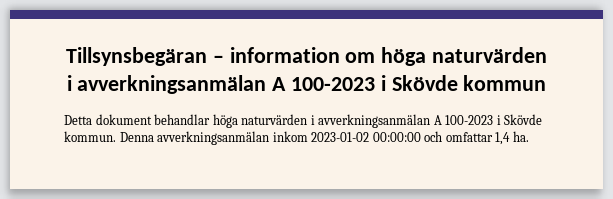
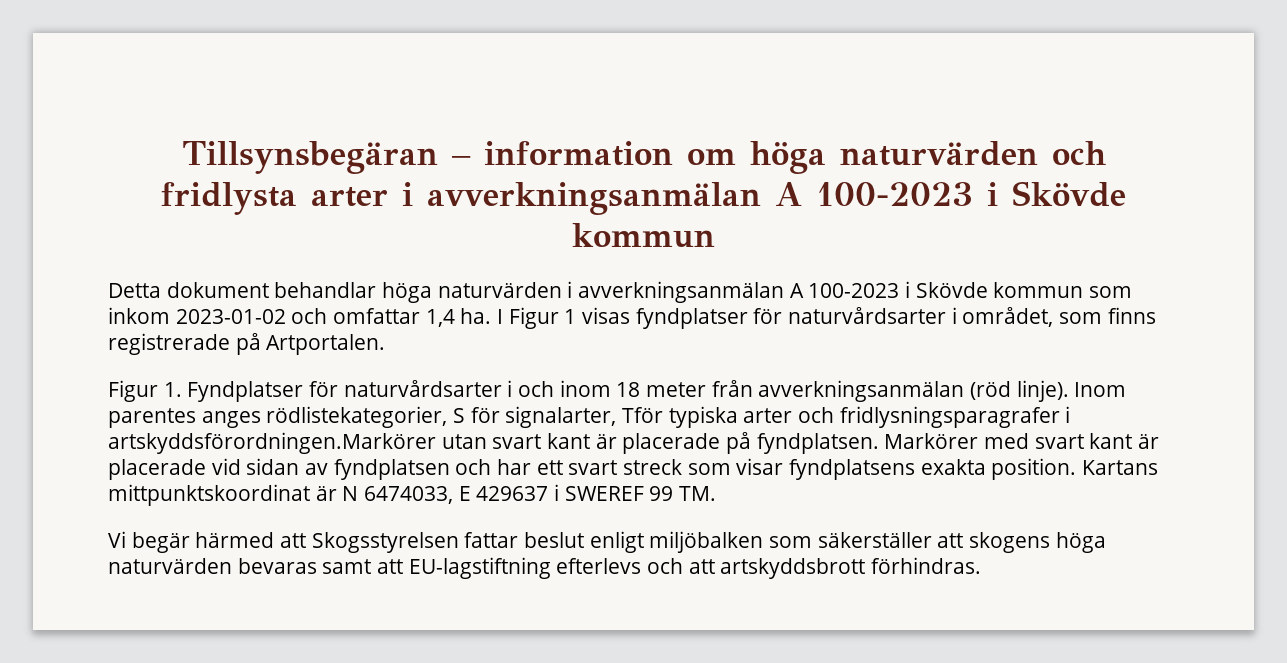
- Tillsynsbegäran – information om höga naturvärden i avverkningsanmälan A 100-2023 i Skövde kommun
+ Tillsynsbegäran – information om höga naturvärden och fridlysta arter i avverkningsanmälan A 100-2023 i Skövde kommun
- Detta dokument behandlar höga naturvärden i avverkningsanmälan A 100-2023 i Skövde kommun. Denna avverkningsanmälan inkom 2023-01-02 00:00:00 och omfattar 1,4 ha.
+ Detta dokument behandlar höga naturvärden i avverkningsanmälan A 100-2023 i Skövde kommun som inkom 2023-01-02 och omfattar 1,4 ha.
+ I Figur 1 visas fyndplatser för naturvårdsarter i området, som finns registrerade på Artportalen.
+ Figur 1. Fyndplatser för naturvårdsarter i och inom 18 meter från avverkningsanmälan (röd linje). Inom parentes anges rödlistekategorier, S för signalarter, Tför typiska arter och fridlysningsparagrafer i artskyddsförordningen.Markörer utan svart kant är placerade på fyndplatsen. Markörer med svart kant är placerade vid sidan av fyndplatsen och har ett svart streck som visar fyndplatsens exakta position. Kartans mittpunktskoordinat är N 6474033, E 429637 i SWEREF 99 TM.
+ Vi begär härmed att Skogsstyrelsen fattar beslut enligt miljöbalken som säkerställer att skogens höga naturvärden bevaras samt att EU-lagstiftning efterlevs och att artskyddsbrott förhindras.

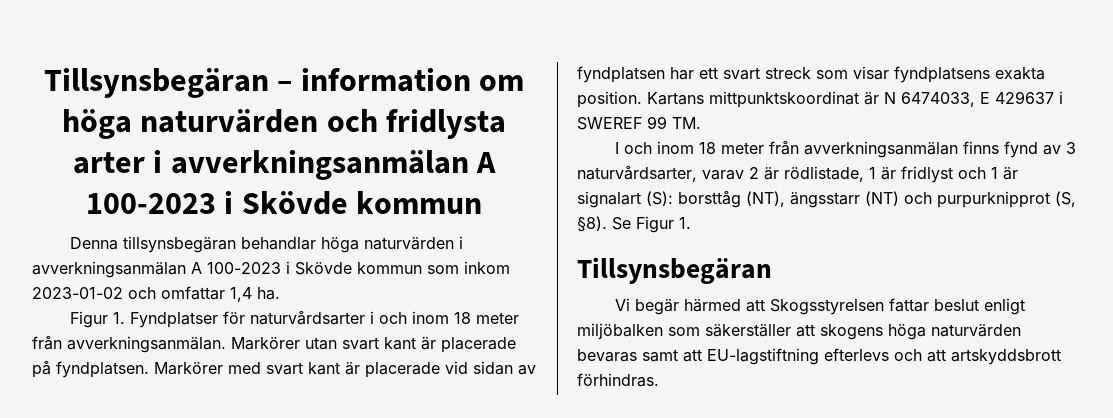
- Detta dokument behandlar höga naturvärden i avverkningsanmälan A 100-2023 i Skövde kommun som inkom 2023-01-02 och omfattar 1,4 ha. I Figur 1 visas fyndplatser för naturvårdsarter i området, som finns registrerade på Artportalen.
+ Denna tillsynsbegäran behandlar höga naturvärden i avverkningsanmälan A 100-2023 i Skövde kommun som inkom 2023-01-02 och omfattar 1,4 ha.
- Figur 1. Fyndplatser för naturvårdsarter i och inom 18 meter från avverkningsanmälan (röd linje). Inom parentes anges rödlistekategorier, S för signalarter, Tför typiska arter och fridlysningsparagrafer i artskyddsförordningen.Markörer utan svart kant är placerade på fyndplatsen.
+ Figur 1. Fyndplatser för naturvårdsarter i och inom 18 meter från avverkningsanmälan. Markörer utan svart kant är placerade på fyndplatsen.
- Markörer med svart kant är placerade vid sidan av fyndplatsen och har ett svart streck som visar fyndplatsens exakta position.
+ Markörer med svart kant är placerade vid sidan av fyndplatsen har ett svart streck som visar fyndplatsens exakta position.
+ I och inom 18 meter från avverkningsanmälan finns fynd av 3 naturvårdsarter, varav 2 är rödlistade, 1 är fridlyst och 1 är signalart (S): borsttåg (NT), ängsstarr (NT) och purpurknipprot (S, §8). Se Figur 1.
+ Tillsynsbegäran

